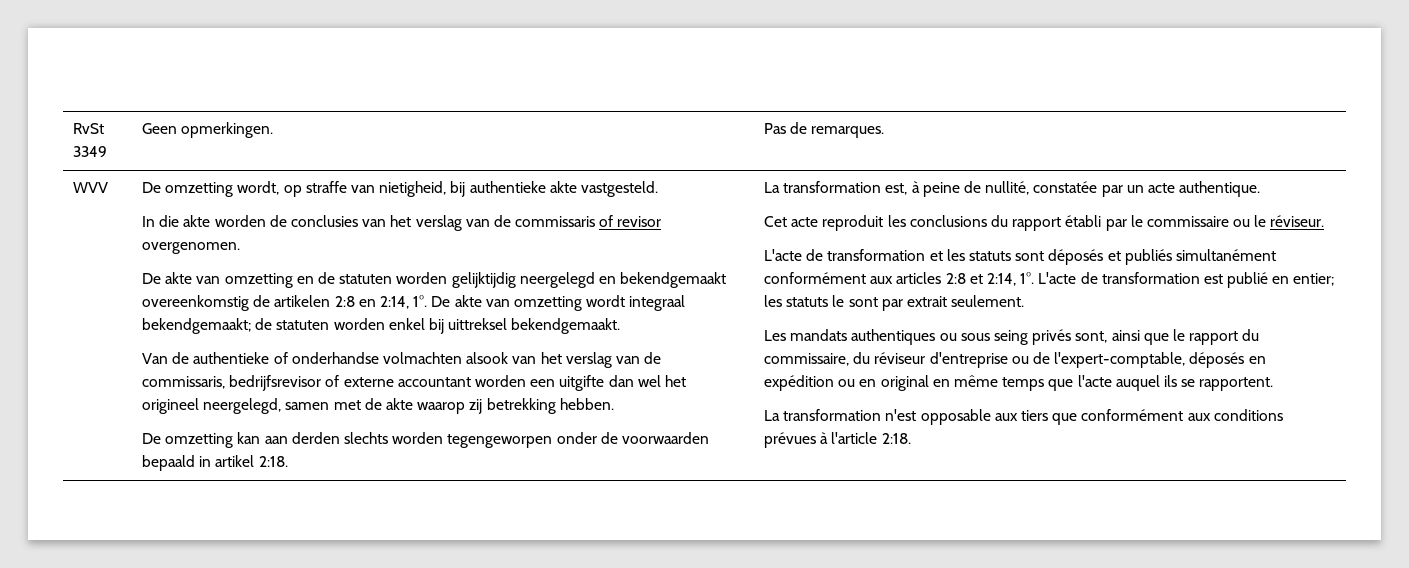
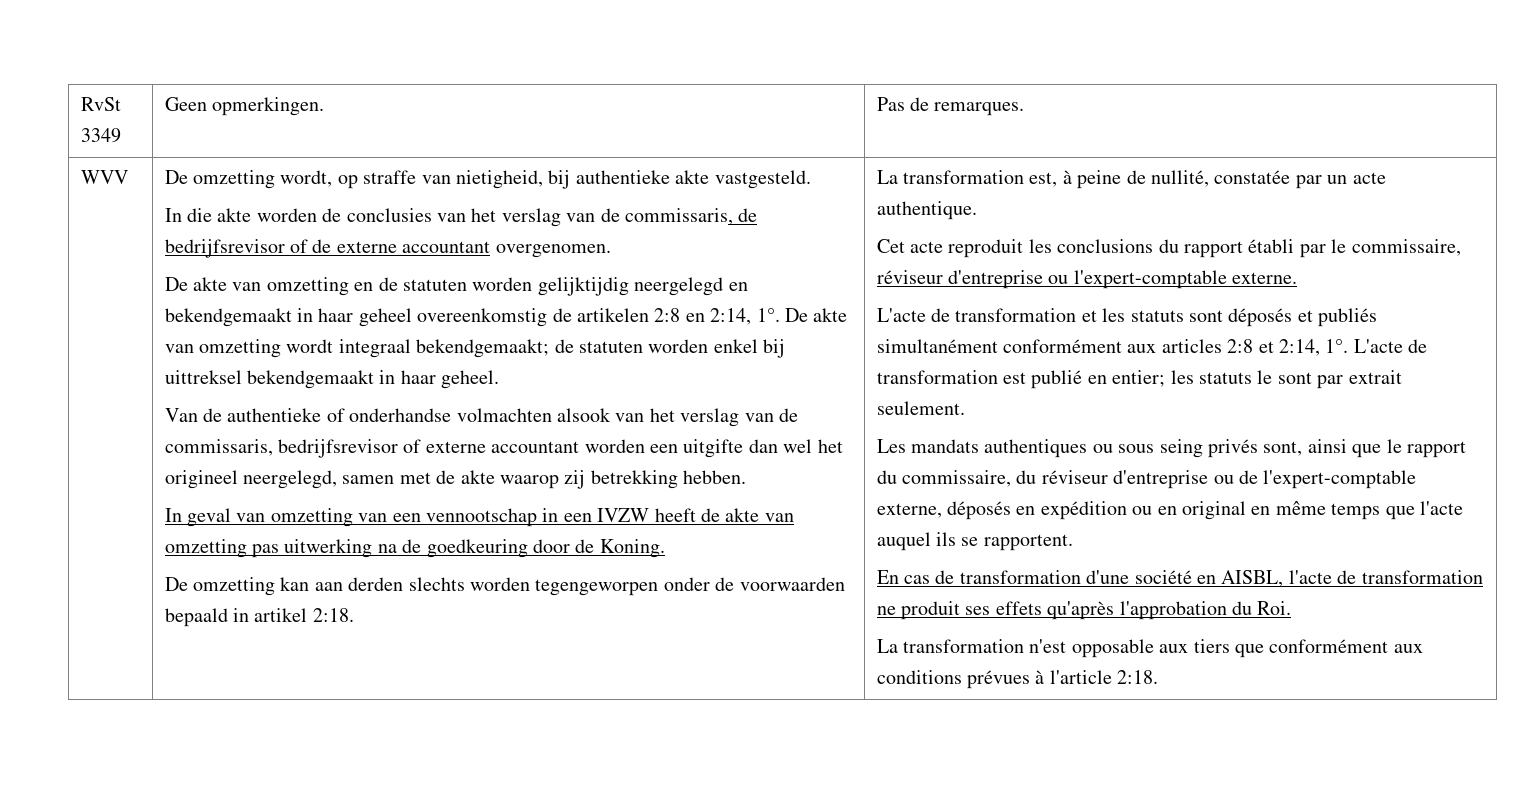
- In die akte worden de conclusies van het verslag van de commissaris of revisor overgenomen.
+ In die akte worden de conclusies van het verslag van de commissaris, de bedrijfsrevisor of de externe accountant overgenomen.
- De akte van omzetting en de statuten worden gelijktijdig neergelegd en bekendgemaakt overeenkomstig de artikelen 2:8 en 2:14, 1°.
+ De akte van omzetting en de statuten worden gelijktijdig neergelegd en bekendgemaakt in haar geheel overeenkomstig de artikelen 2:8 en 2:14, 1°.
- De akte van omzetting wordt integraal bekendgemaakt; de statuten worden enkel bij uittreksel bekendgemaakt.
+ De akte van omzetting wordt integraal bekendgemaakt; de statuten worden enkel bij uittreksel bekendgemaakt in haar geheel.
+ In geval van omzetting van een vennootschap in een IVZW heeft de akte van omzetting pas uitwerking na de goedkeuring door de Koning.
- Cet acte reproduit les conclusions du rapport établi par le commissaire ou le réviseur.
+ Cet acte reproduit les conclusions du rapport établi par le commissaire, réviseur d'entreprise ou l'expert-comptable externe.
- Les mandats authentiques ou sous seing privés sont, ainsi que le rapport du commissaire, du réviseur d'entreprise ou de l'expert-comptable, déposés en expédition ou en original en même temps que l'acte auquel ils se rapportent.
+ Les mandats authentiques ou sous seing privés sont, ainsi que le rapport du commissaire, du réviseur d'entreprise ou de l'expert-comptable externe, déposés en expédition ou en original en même temps que l'acte auquel ils se rapportent.
+ En cas de transformation d'une société en AISBL, l'acte de transformation ne produit ses effets qu'après l'approbation du Roi.

